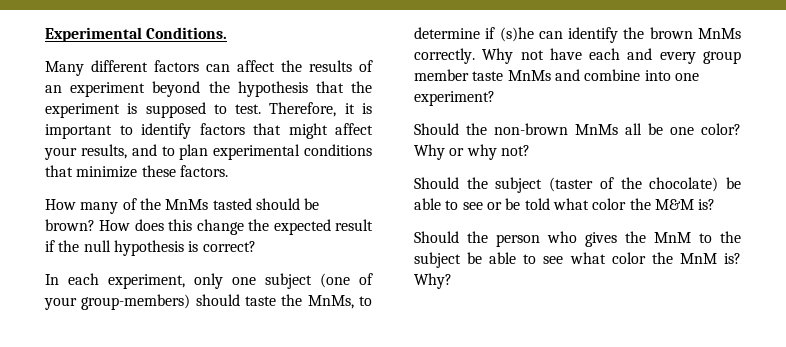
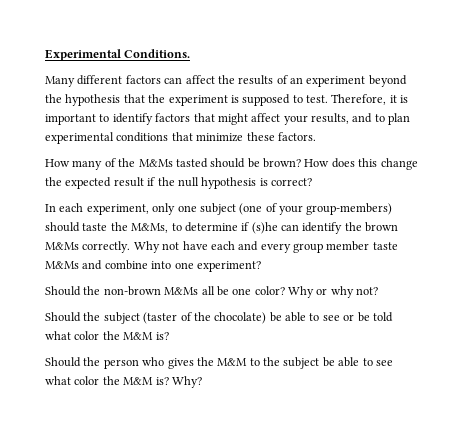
- How many of the MnMs tasted should be brown?
+ How many of the M&Ms tasted should be brown?
- In each experiment, only one subject (one of your group-members) should taste the MnMs, to determine if (s)he can identify the brown MnMs correctly.
+ In each experiment, only one subject (one of your group-members) should taste the M&Ms, to determine if (s)he can identify the brown M&Ms correctly.
- Why not have each and every group member taste MnMs and combine into one experiment?
+ Why not have each and every group member taste M&Ms and combine into one experiment?
- Should the non-brown MnMs all be one color?
+ Should the non-brown M&Ms all be one color?
- Should the person who gives the MnM to the subject be able to see what color the MnM is?
+ Should the person who gives the M&M to the subject be able to see what color the M&M is?

